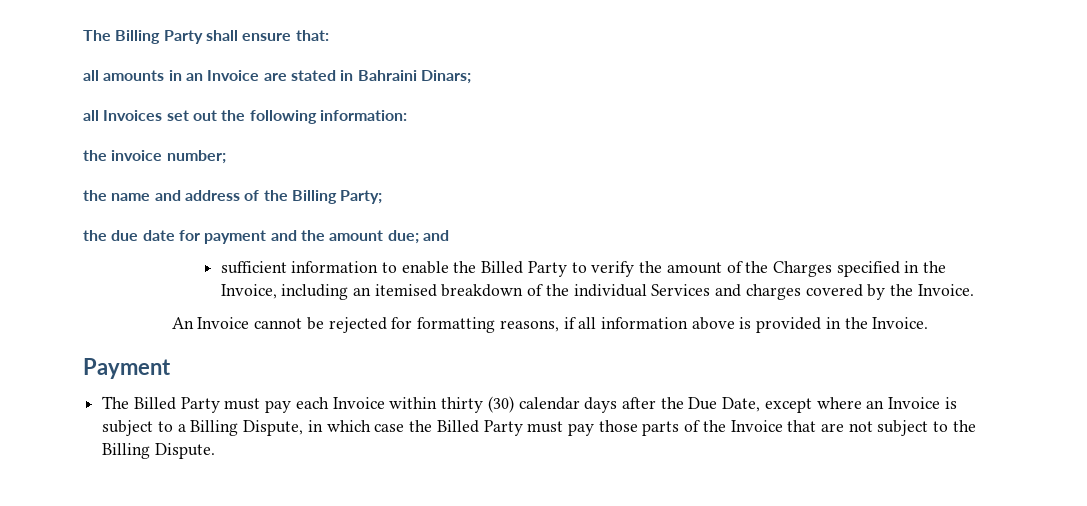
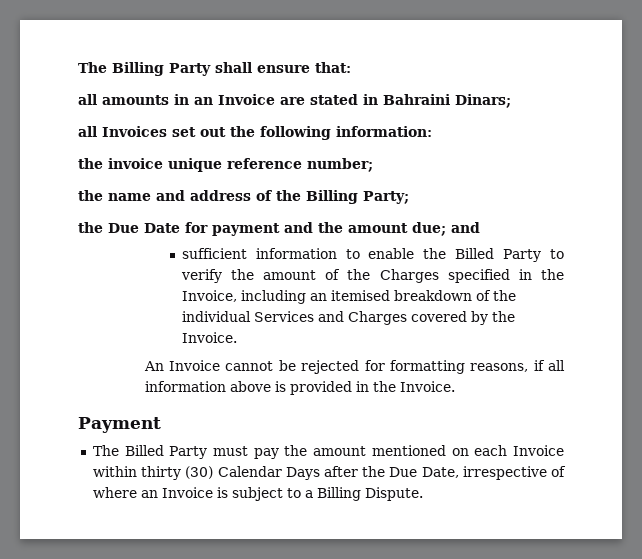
- the invoice number;
+ the invoice unique reference number;
- the due date for payment and the amount due; and
+ the Due Date for payment and the amount due; and
- sufficient information to enable the Billed Party to verify the amount of the Charges specified in the Invoice, including an itemised breakdown of the individual Services and charges covered by the Invoice.
+ sufficient information to enable the Billed Party to verify the amount of the Charges specified in the Invoice, including an itemised breakdown of the individual Services and Charges covered by the Invoice.
- The Billed Party must pay each Invoice within thirty (30) calendar days after the Due Date, except where an Invoice is subject to a Billing Dispute, in which case the Billed Party must pay those parts of the Invoice that are not subject to the Billing Dispute.
+ The Billed Party must pay the amount mentioned on each Invoice within thirty (30) Calendar Days after the Due Date, irrespective of where an Invoice is subject to a Billing Dispute.

